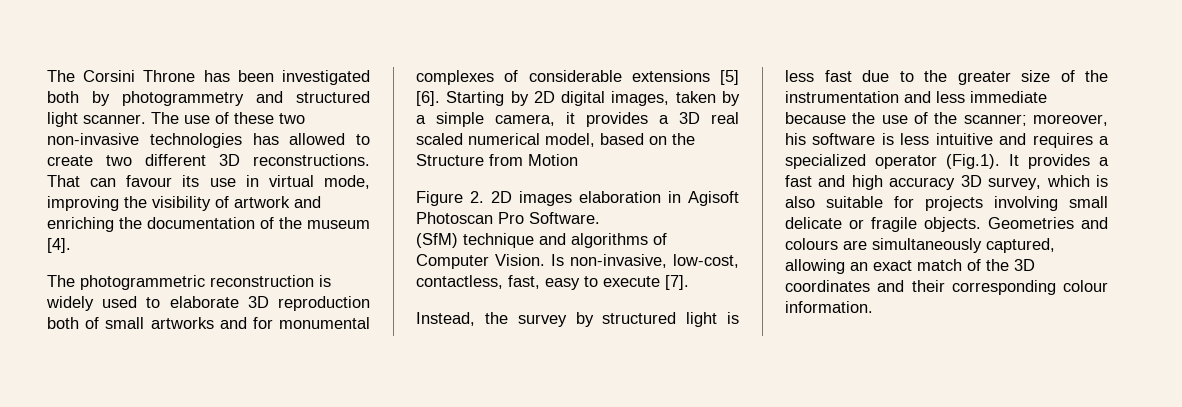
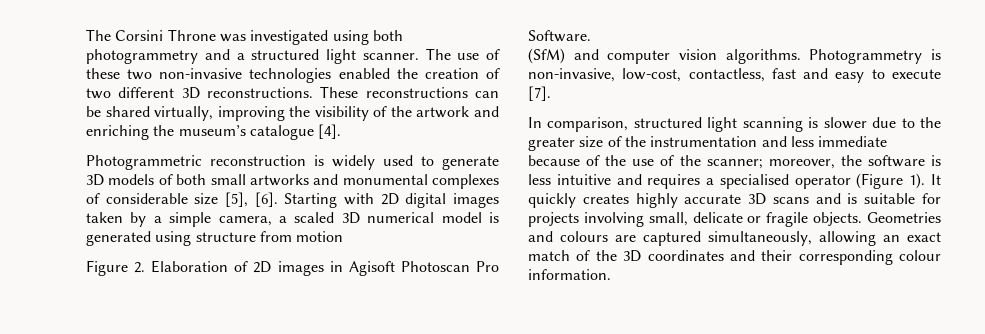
- The Corsini Throne has been investigated both by photogrammetry and structured light scanner.
+ The Corsini Throne was investigated using both photogrammetry and a structured light scanner.
- The use of these two non-invasive technologies has allowed to create two different 3D reconstructions. That can favour its use in virtual mode, improving the visibility of artwork and enriching the documentation of the museum [4].
+ The use of these two non-invasive technologies enabled the creation of two different 3D reconstructions. These reconstructions can be shared virtually, improving the visibility of the artwork and enriching the museum’s catalogue [4].
- The photogrammetric reconstruction is widely used to elaborate 3D reproduction both of small artworks and for monumental complexes of considerable extensions [5] [6].
+ Photogrammetric reconstruction is widely used to generate 3D models of both small artworks and monumental complexes of considerable size [5], [6].
- Starting by 2D digital images, taken by a simple camera, it provides a 3D real scaled numerical model, based on the Structure from Motion
+ Starting with 2D digital images taken by a simple camera, a scaled 3D numerical model is generated using structure from motion
- Figure 2. 2D images elaboration in Agisoft Photoscan Pro Software.
+ Figure 2. Elaboration of 2D images in Agisoft Photoscan Pro Software.
- (SfM) technique and algorithms of Computer Vision. Is non-invasive, low-cost, contactless, fast, easy to execute [7].
+ (SfM) and computer vision algorithms. Photogrammetry is non-invasive, low-cost, contactless, fast and easy to execute [7].
- Instead, the survey by structured light is less fast due to the greater size of the instrumentation and less immediate because the use of the scanner; moreover, his software is less intuitive and requires a specialized operator (Fig.1). It provides a fast and high accuracy 3D survey, which is also suitable for projects involving small delicate or fragile objects.
+ In comparison, structured light scanning is slower due to the greater size of the instrumentation and less immediate because of the use of the scanner; moreover, the software is less intuitive and requires a specialised operator (Figure 1). It quickly creates highly accurate 3D scans and is suitable for projects involving small, delicate or fragile objects.
- Geometries and colours are simultaneously captured, allowing an exact match of the 3D coordinates and their corresponding colour information.
+ Geometries and colours are captured simultaneously, allowing an exact match of the 3D coordinates and their corresponding colour information.

